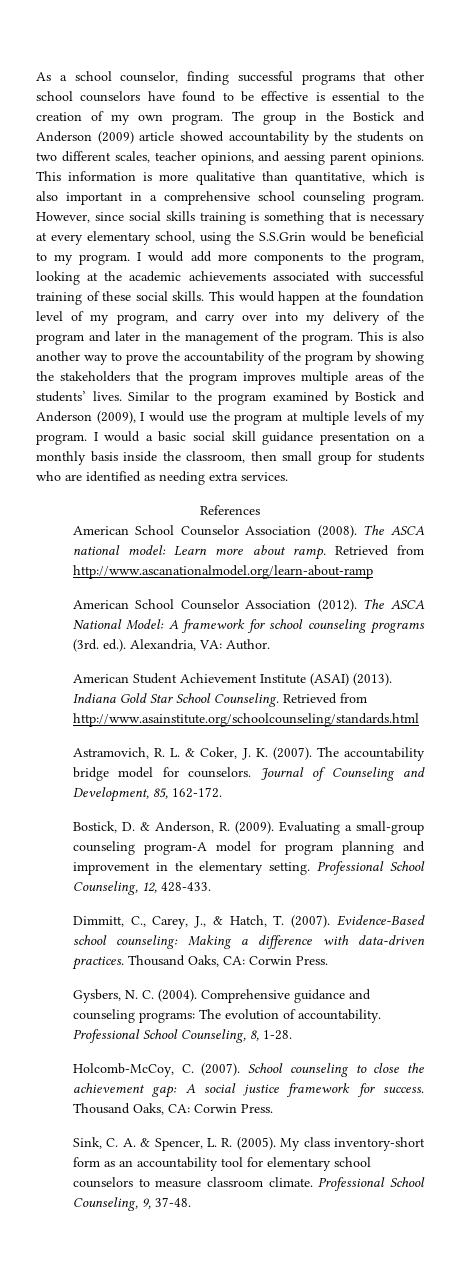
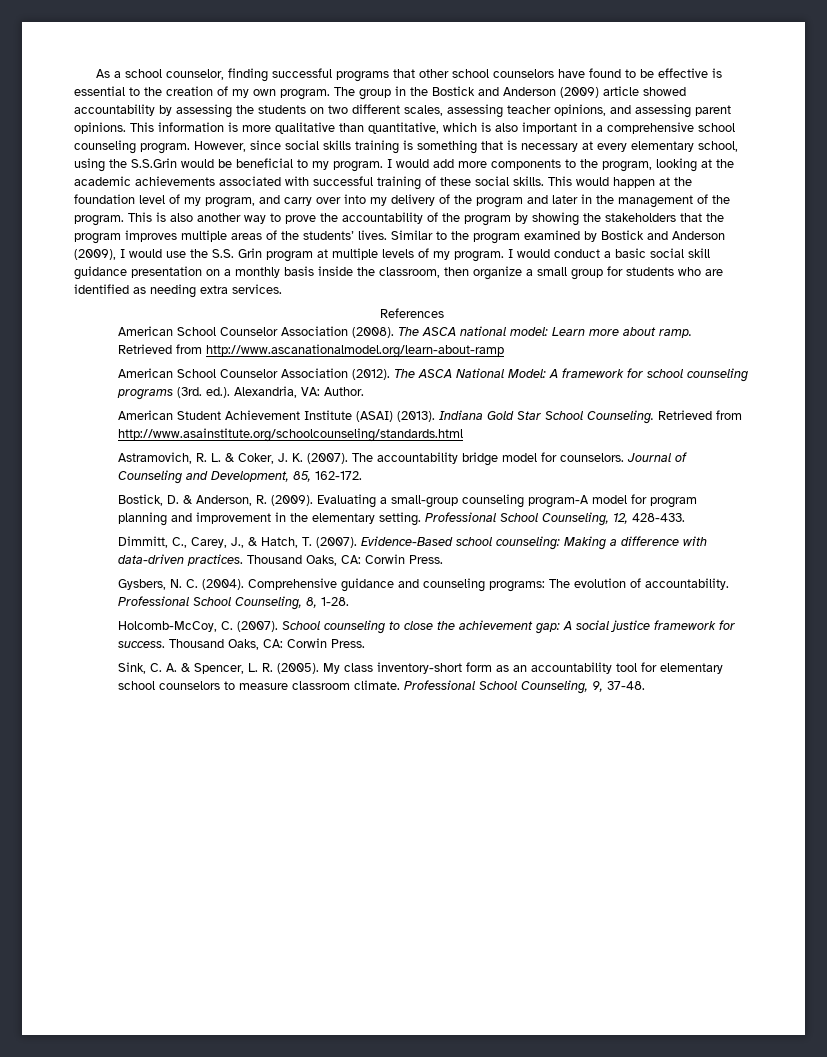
- The group in the Bostick and Anderson (2009) article showed accountability by the students on two different scales, teacher opinions, and aessing parent opinions.
+ The group in the Bostick and Anderson (2009) article showed accountability by assessing the students on two different scales, assessing teacher opinions, and assessing parent opinions.
- Similar to the program examined by Bostick and Anderson (2009), I would use the program at multiple levels of my program.
+ Similar to the program examined by Bostick and Anderson (2009), I would use the S.S. Grin program at multiple levels of my program.
- I would a basic social skill guidance presentation on a monthly basis inside the classroom, then small group for students who are identified as needing extra services.
+ I would conduct a basic social skill guidance presentation on a monthly basis inside the classroom, then organize a small group for students who are identified as needing extra services.

